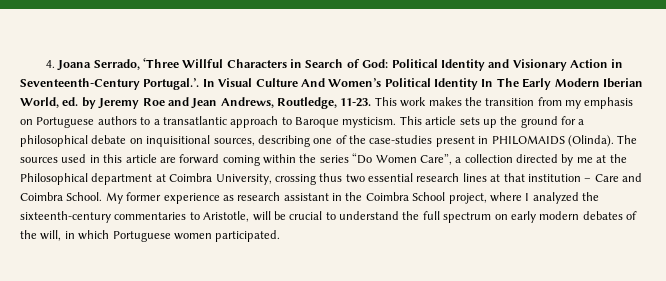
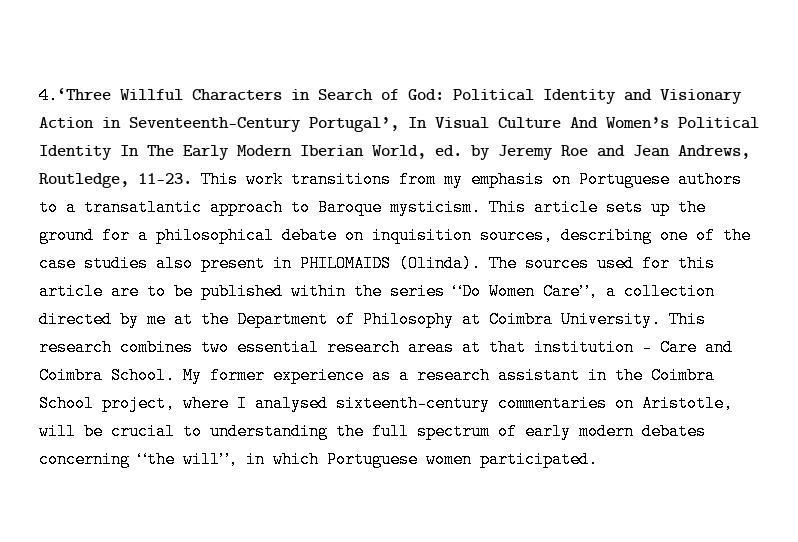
- 4. Joana Serrado, ‘Three Willful Characters in Search of God: Political Identity and Visionary Action in Seventeenth-Century Portugal.’. In Visual Culture And Women’s Political Identity In The Early Modern Iberian World, ed. by Jeremy Roe and Jean Andrews, Routledge, 11-23.
+ 4.‘Three Willful Characters in Search of God: Political Identity and Visionary Action in Seventeenth-Century Portugal’, In Visual Culture And Women’s Political Identity In The Early Modern Iberian World, ed. by Jeremy Roe and Jean Andrews, Routledge, 11-23.
- This work makes the transition from my emphasis on Portuguese authors to a transatlantic approach to Baroque mysticism.
+ This work transitions from my emphasis on Portuguese authors to a transatlantic approach to Baroque mysticism.
- This article sets up the ground for a philosophical debate on inquisitional sources, describing one of the case-studies present in PHILOMAIDS (Olinda).
+ This article sets up the ground for a philosophical debate on inquisition sources, describing one of the case studies also present in PHILOMAIDS (Olinda).
- The sources used in this article are forward coming within the series “Do Women Care”, a collection directed by me at the Philosophical department at Coimbra University, crossing thus two essential research lines at that institution – Care and Coimbra School.
+ The sources used for this article are to be published within the series “Do Women Care”, a collection directed by me at the Department of Philosophy at Coimbra University. This research combines two essential research areas at that institution – Care and Coimbra School.
- My former experience as research assistant in the Coimbra School project, where I analyzed the sixteenth-century commentaries to Aristotle, will be crucial to understand the full spectrum on early modern debates of the will, in which Portuguese women participated.
+ My former experience as a research assistant in the Coimbra School project, where I analysed sixteenth-century commentaries on Aristotle, will be crucial to understanding the full spectrum of early modern debates concerning “the will”, in which Portuguese women participated.

